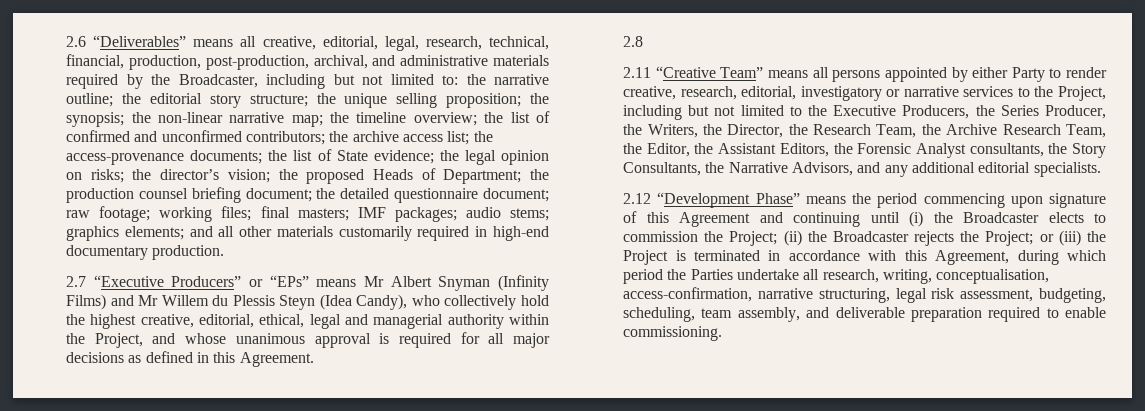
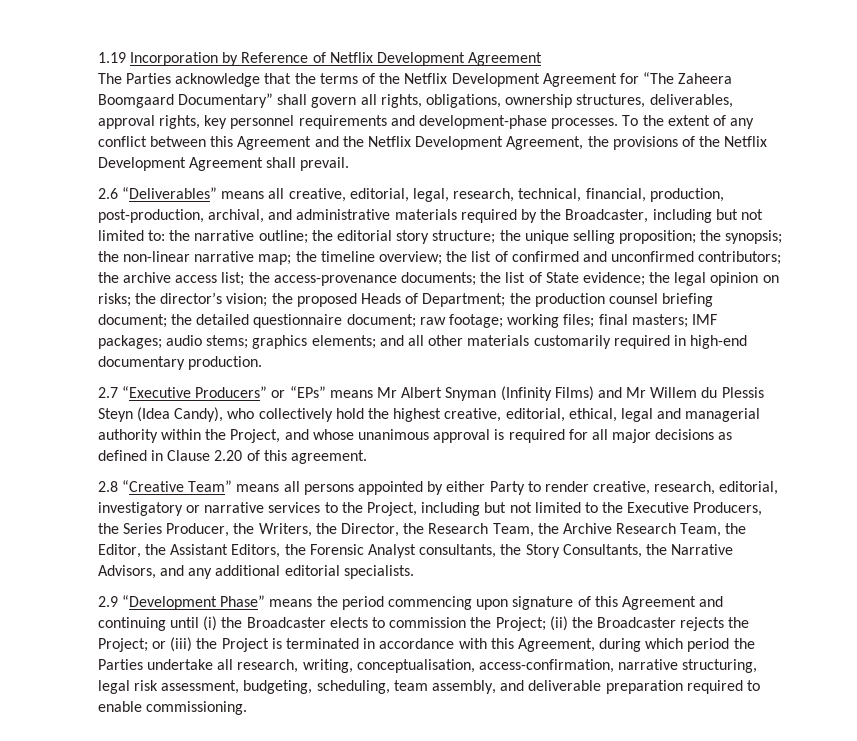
+ 1.19 Incorporation by Reference of Netflix Development Agreement
+ The Parties acknowledge that the terms of the Netflix Development Agreement for “The Zaheera Boomgaard Documentary” shall govern all rights, obligations, ownership structures, deliverables, approval rights, key personnel requirements and development-phase processes. To the extent of any conflict between this Agreement and the Netflix Development Agreement, the provisions of the Netflix Development Agreement shall prevail.
- 2.7 “Executive Producers” or “EPs” means Mr Albert Snyman (Infinity Films) and Mr Willem du Plessis Steyn (Idea Candy), who collectively hold the highest creative, editorial, ethical, legal and managerial authority within the Project, and whose unanimous approval is required for all major decisions as defined in this Agreement.
+ 2.7 “Executive Producers” or “EPs” means Mr Albert Snyman (Infinity Films) and Mr Willem du Plessis Steyn (Idea Candy), who collectively hold the highest creative, editorial, ethical, legal and managerial authority within the Project, and whose unanimous approval is required for all major decisions as defined in Clause 2.20 of this agreement.
- 2.8
- 2.11 “Creative Team” means all persons appointed by either Party to render creative, research, editorial, investigatory or narrative services to the Project, including but not limited to the Executive Producers, the Series Producer, the Writers, the Director, the Research Team, the Archive Research Team, the Editor, the Assistant Editors, the Forensic Analyst consultants, the Story Consultants, the Narrative Advisors, and any additional editorial specialists.
+ 2.8 “Creative Team” means all persons appointed by either Party to render creative, research, editorial, investigatory or narrative services to the Project, including but not limited to the Executive Producers, the Series Producer, the Writers, the Director, the Research Team, the Archive Research Team, the Editor, the Assistant Editors, the Forensic Analyst consultants, the Story Consultants, the Narrative Advisors, and any additional editorial specialists.
- 2.12 “Development Phase” means the period commencing upon signature of this Agreement and continuing until (i) the Broadcaster elects to commission the Project;
+ 2.9 “Development Phase” means the period commencing upon signature of this Agreement and continuing until (i) the Broadcaster elects to commission the Project;

